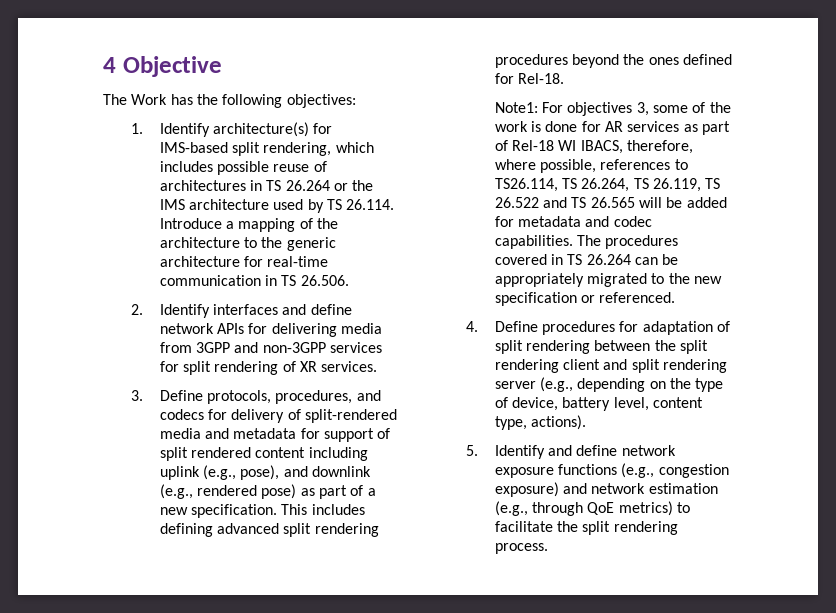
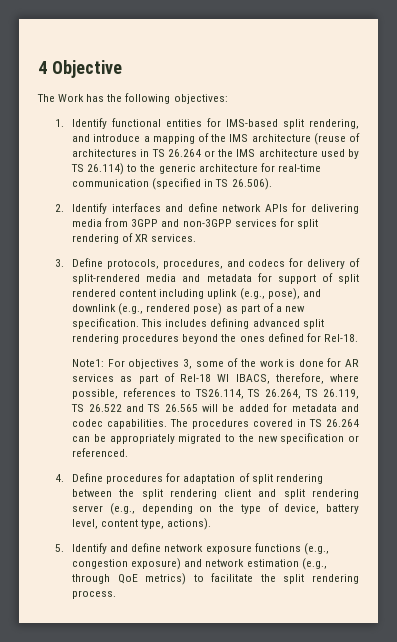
- 1. Identify architecture(s) for IMS-based split rendering, which includes possible reuse of architectures in TS 26.264 or the IMS architecture used by TS 26.114. Introduce a mapping of the architecture to the generic architecture for real-time communication in TS 26.506.
+ 1. Identify functional entities for IMS-based split rendering, and introduce a mapping of the IMS architecture (reuse of architectures in TS 26.264 or the IMS architecture used by TS 26.114) to the generic architecture for real-time communication (specified in TS 26.506).

